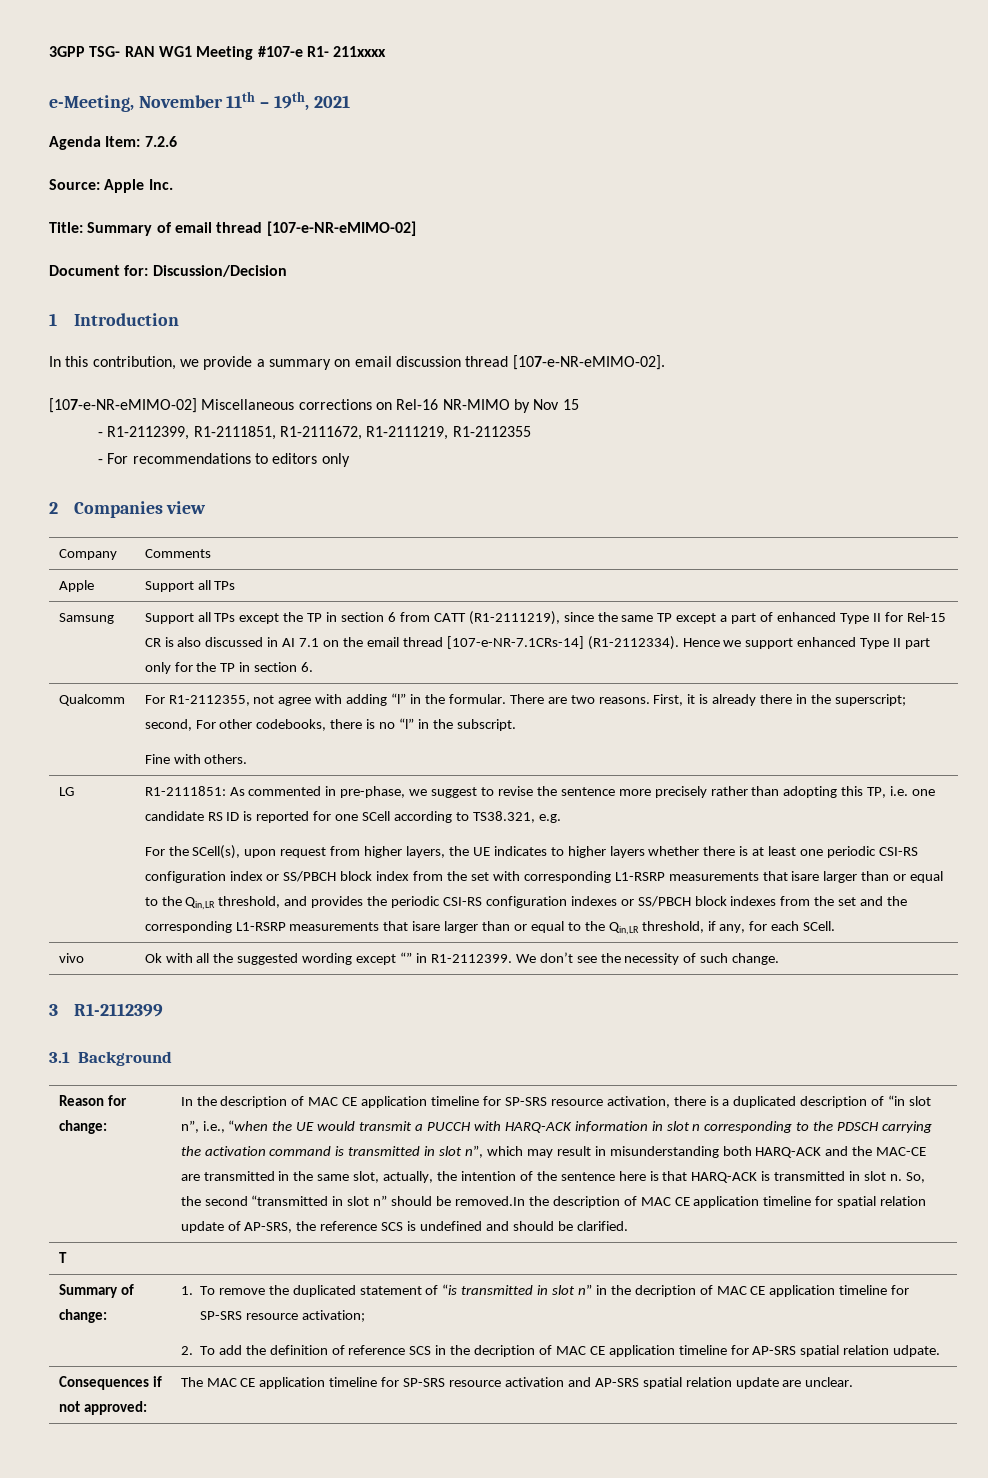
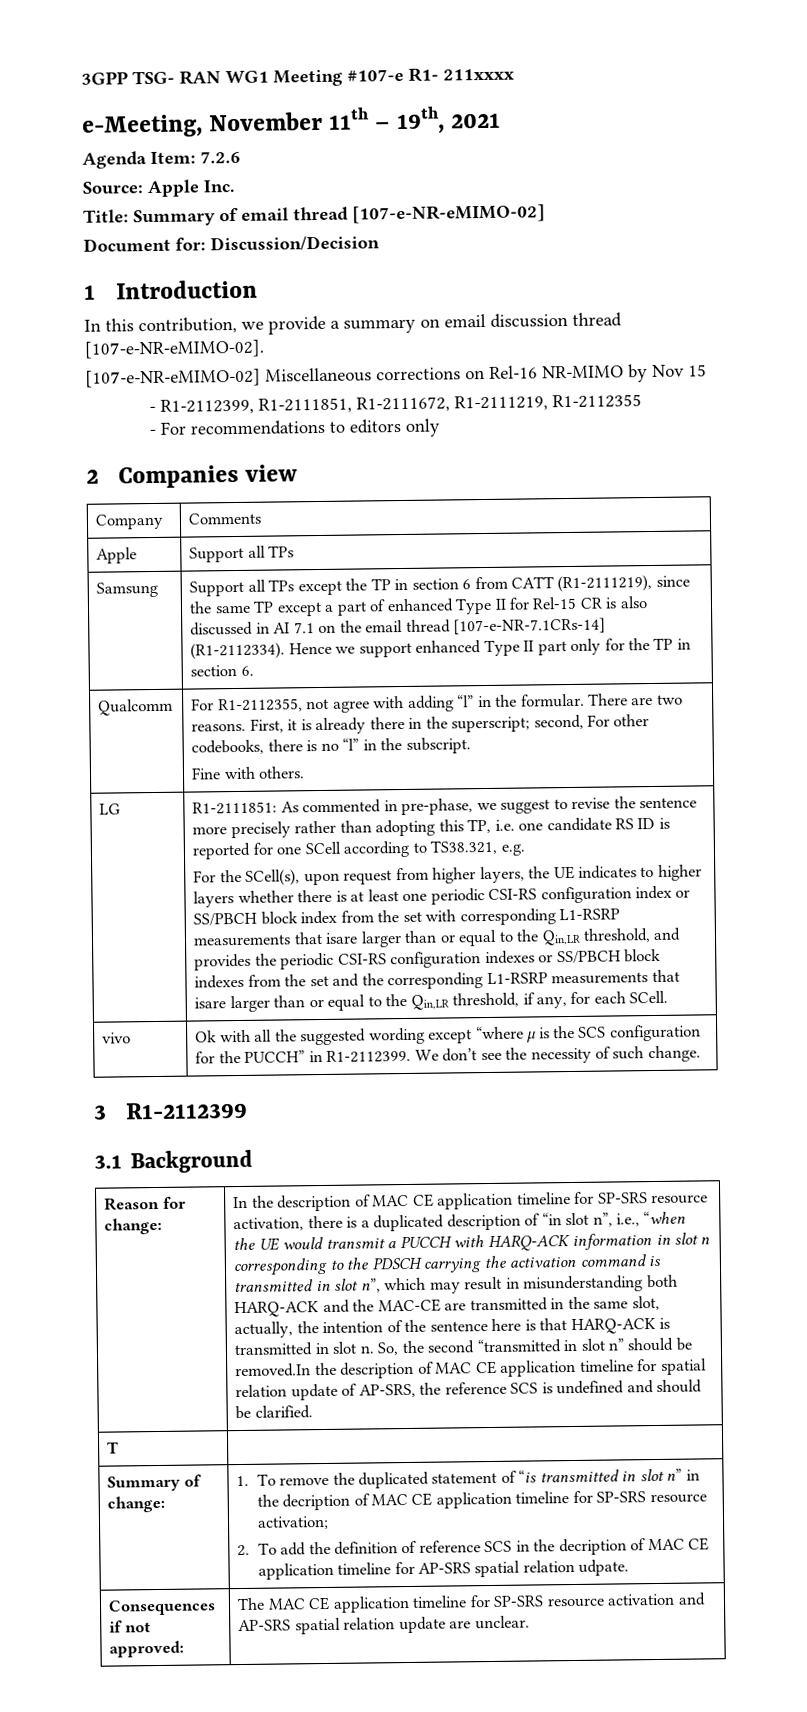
- vivo | Ok with all the suggested wording except “” in R1-2112399. We don’t see the necessity of such change.
+ vivo | Ok with all the suggested wording except “where μ is the SCS configuration for the PUCCH” in R1-2112399. We don’t see the necessity of such change.

